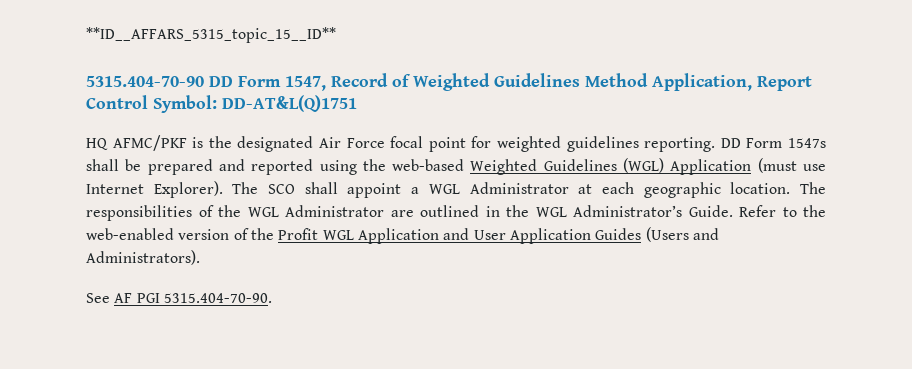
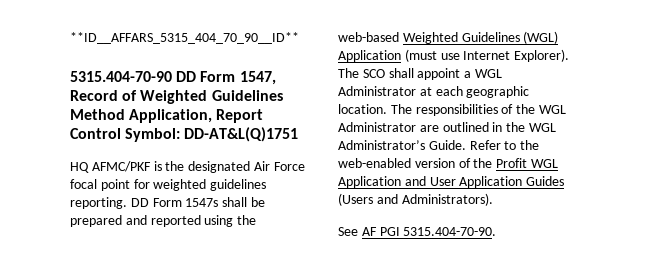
- **ID__AFFARS_5315_topic_15__ID**
+ **ID__AFFARS_5315_404_70_90__ID**

